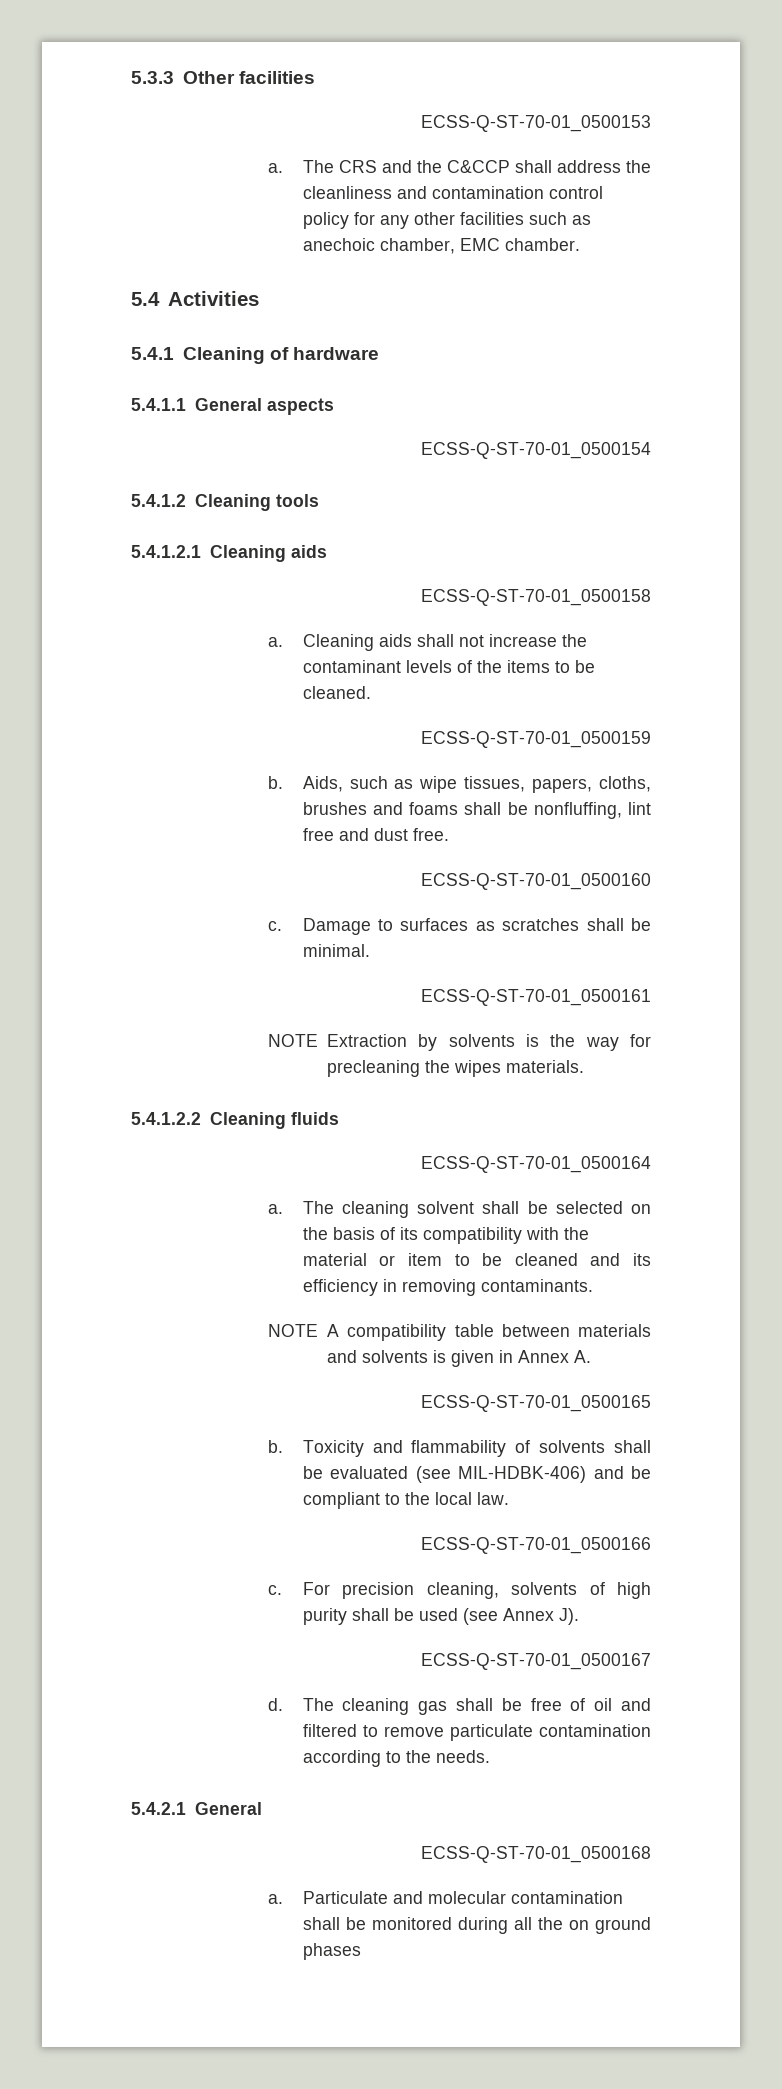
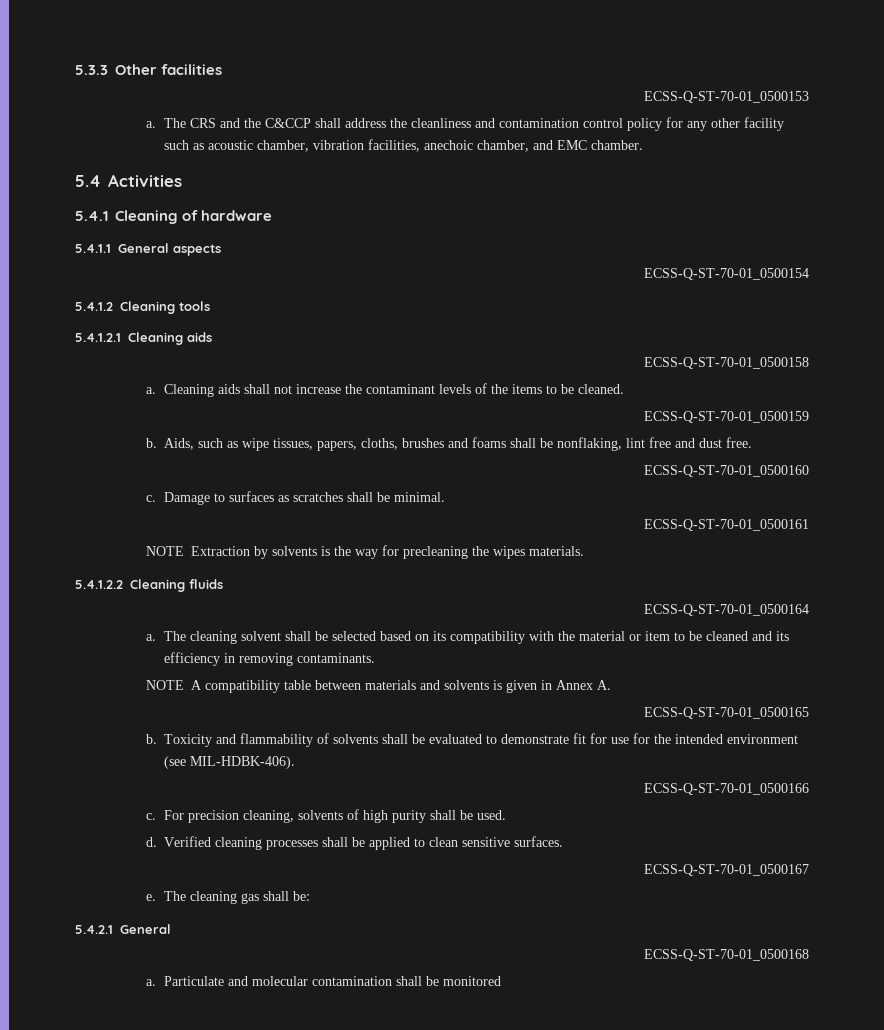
- The CRS and the C&CCP shall address the cleanliness and contamination control policy for any other facilities such as anechoic chamber, EMC chamber.
+ The CRS and the C&CCP shall address the cleanliness and contamination control policy for any other facility such as acoustic chamber, vibration facilities, anechoic chamber, and EMC chamber.
- Aids, such as wipe tissues, papers, cloths, brushes and foams shall be nonfluffing, lint free and dust free.
+ Aids, such as wipe tissues, papers, cloths, brushes and foams shall be nonflaking, lint free and dust free.
- The cleaning solvent shall be selected on the basis of its compatibility with the material or item to be cleaned and its efficiency in removing contaminants.
+ The cleaning solvent shall be selected based on its compatibility with the material or item to be cleaned and its efficiency in removing contaminants.
- Toxicity and flammability of solvents shall be evaluated (see MIL-HDBK-406) and be compliant to the local law.
+ Toxicity and flammability of solvents shall be evaluated to demonstrate fit for use for the intended environment (see MIL-HDBK-406).
- For precision cleaning, solvents of high purity shall be used (see Annex J).
+ For precision cleaning, solvents of high purity shall be used.
+ d. Verified cleaning processes shall be applied to clean sensitive surfaces.
- d.
+ e.
- The cleaning gas shall be free of oil and filtered to remove particulate contamination according to the needs.
+ The cleaning gas shall be:
- Particulate and molecular contamination shall be monitored during all the on ground phases
+ Particulate and molecular contamination shall be monitored

